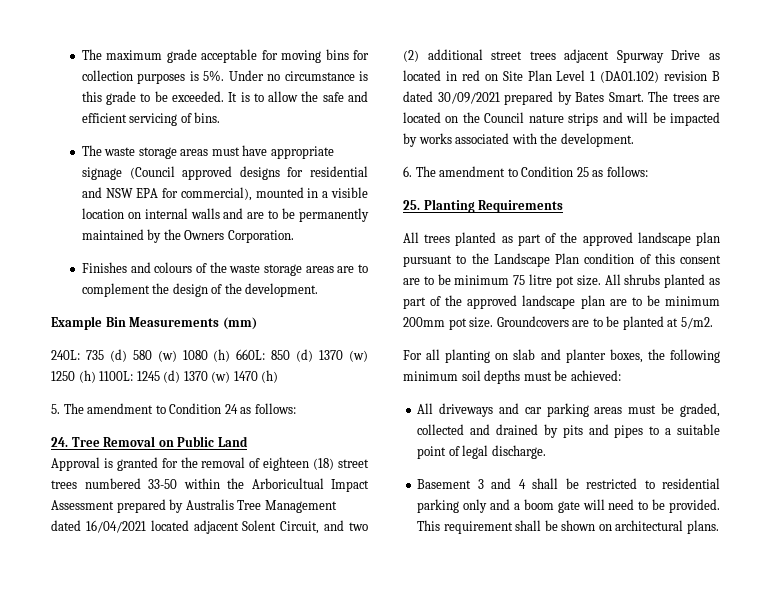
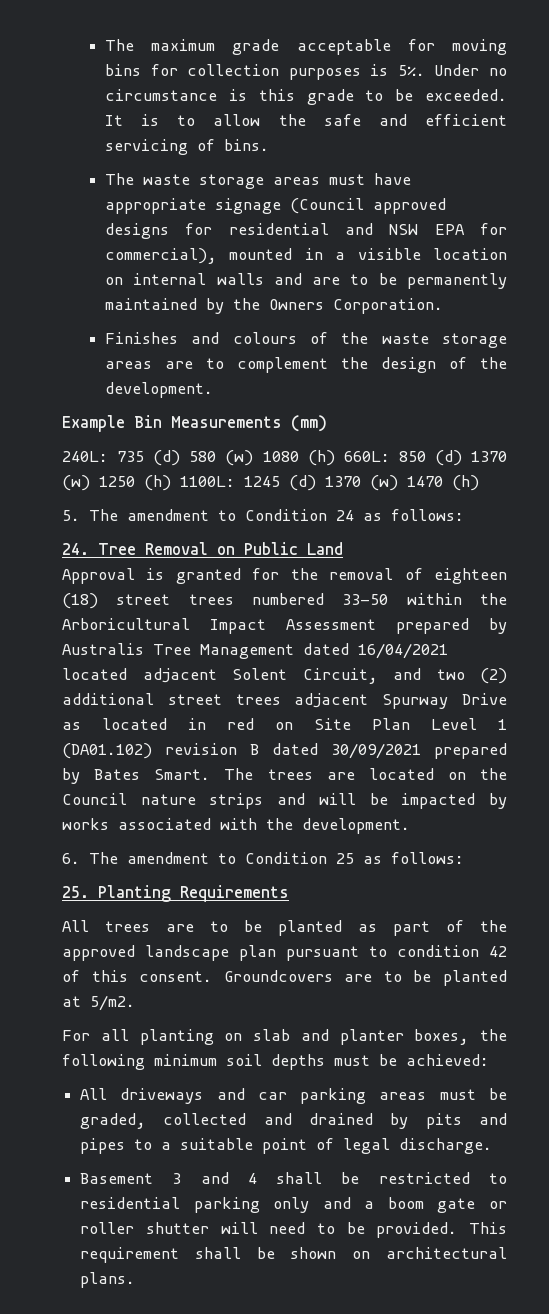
- Approval is granted for the removal of eighteen (18) street trees numbered 33-50 within the Arboricultual Impact Assessment prepared by Australis Tree Management dated 16/04/2021 located adjacent Solent Circuit, and two (2) additional street trees adjacent Spurway Drive as located in red on Site Plan Level 1 (DA01.102) revision B dated 30/09/2021 prepared by Bates Smart.
+ Approval is granted for the removal of eighteen (18) street trees numbered 33-50 within the Arboricultural Impact Assessment prepared by Australis Tree Management dated 16/04/2021 located adjacent Solent Circuit, and two (2) additional street trees adjacent Spurway Drive as located in red on Site Plan Level 1 (DA01.102) revision B dated 30/09/2021 prepared by Bates Smart.
- All trees planted as part of the approved landscape plan pursuant to the Landscape Plan condition of this consent are to be minimum 75 litre pot size. All shrubs planted as part of the approved landscape plan are to be minimum 200mm pot size.
+ All trees are to be planted as part of the approved landscape plan pursuant to condition 42 of this consent.
- Basement 3 and 4 shall be restricted to residential parking only and a boom gate will need to be provided.
+ Basement 3 and 4 shall be restricted to residential parking only and a boom gate or roller shutter will need to be provided.

